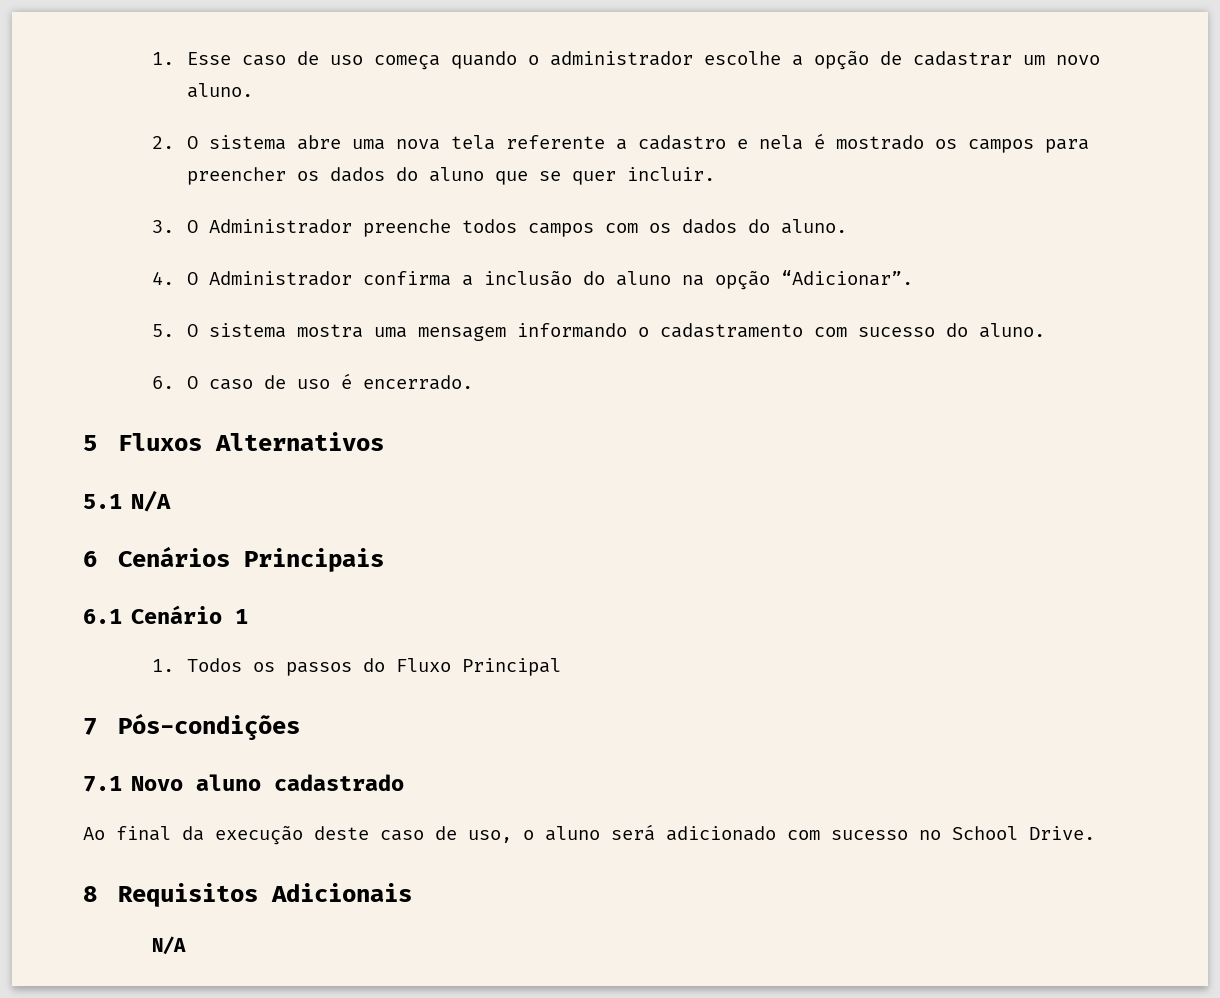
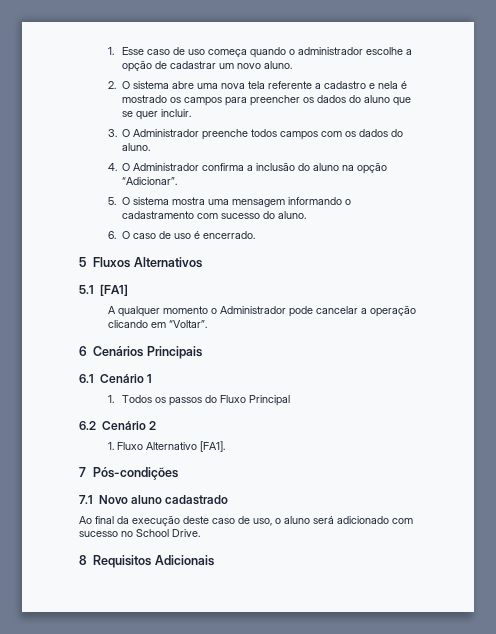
- 5.1 N/A
+ 5.1 [FA1]
+ A qualquer momento o Administrador pode cancelar a operação clicando em “Voltar”.
+ 6.2 Cenário 2
+ 1. Fluxo Alternativo [FA1].
  8 Requisitos Adicionais
- N/A

